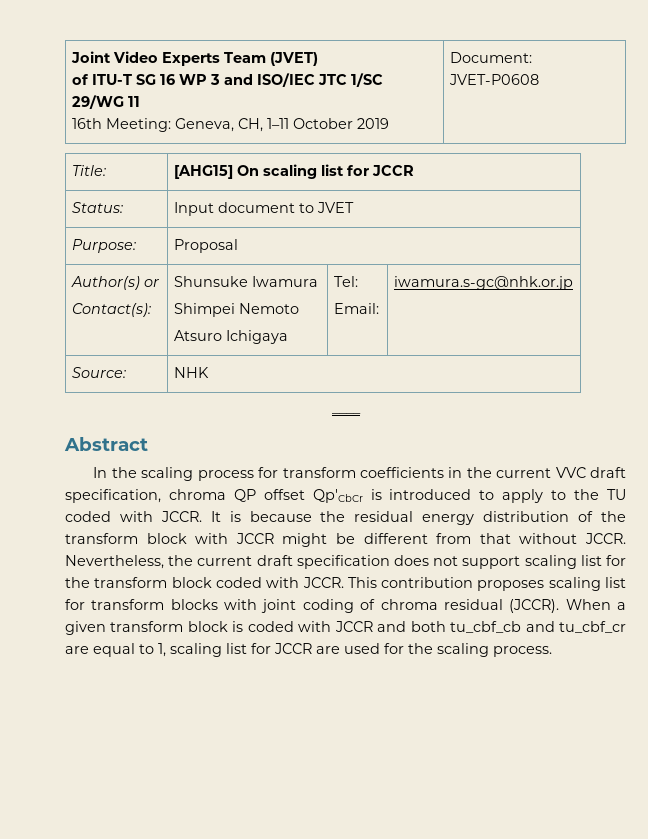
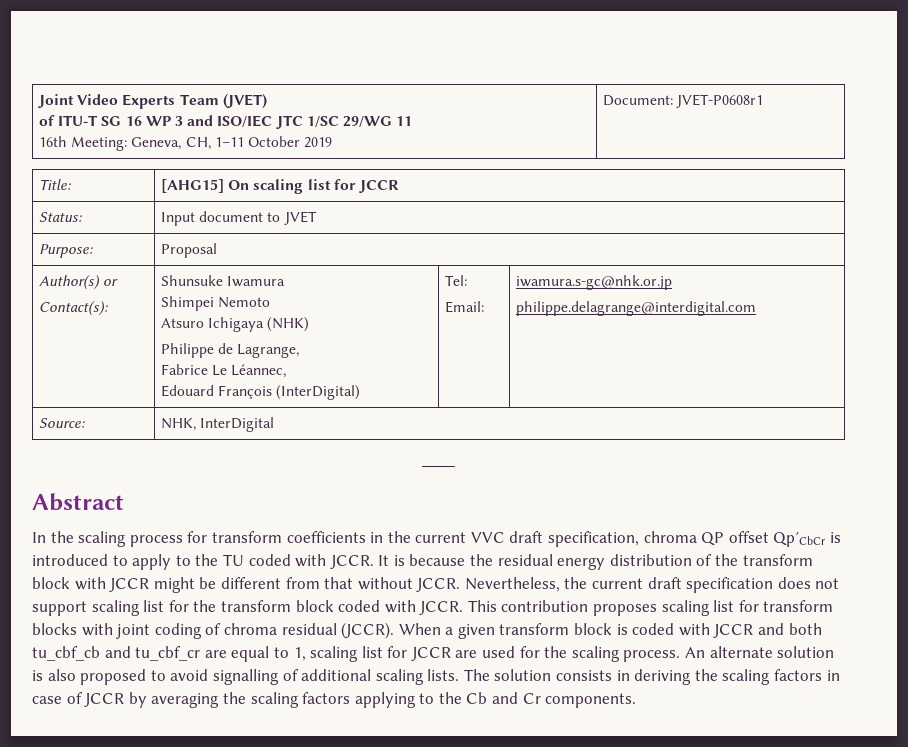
  Joint Video Experts Team (JVET)
  of ITU-T SG 16 WP 3 and ISO/IEC JTC 1/SC 29/WG 11
- 16th Meeting: Geneva, CH, 1–11 October 2019 | Document: JVET-P0608
+ 16th Meeting: Geneva, CH, 1–11 October 2019 | Document: JVET-P0608r1
  Author(s) or
  Contact(s): | Shunsuke Iwamura
  Shimpei Nemoto
- Atsuro Ichigaya | Tel:
+ Atsuro Ichigaya (NHK)
+ Philippe de Lagrange,
+ Fabrice Le Léannec,
+ Edouard François (InterDigital) | Tel:
  Email: | iwamura.s-gc@nhk.or.jp
+ philippe.delagrange@interdigital.com
- Source: | NHK
+ Source: | NHK, InterDigital
+ An alternate solution is also proposed to avoid signalling of additional scaling lists. The solution consists in deriving the scaling factors in case of JCCR by averaging the scaling factors applying to the Cb and Cr components.

